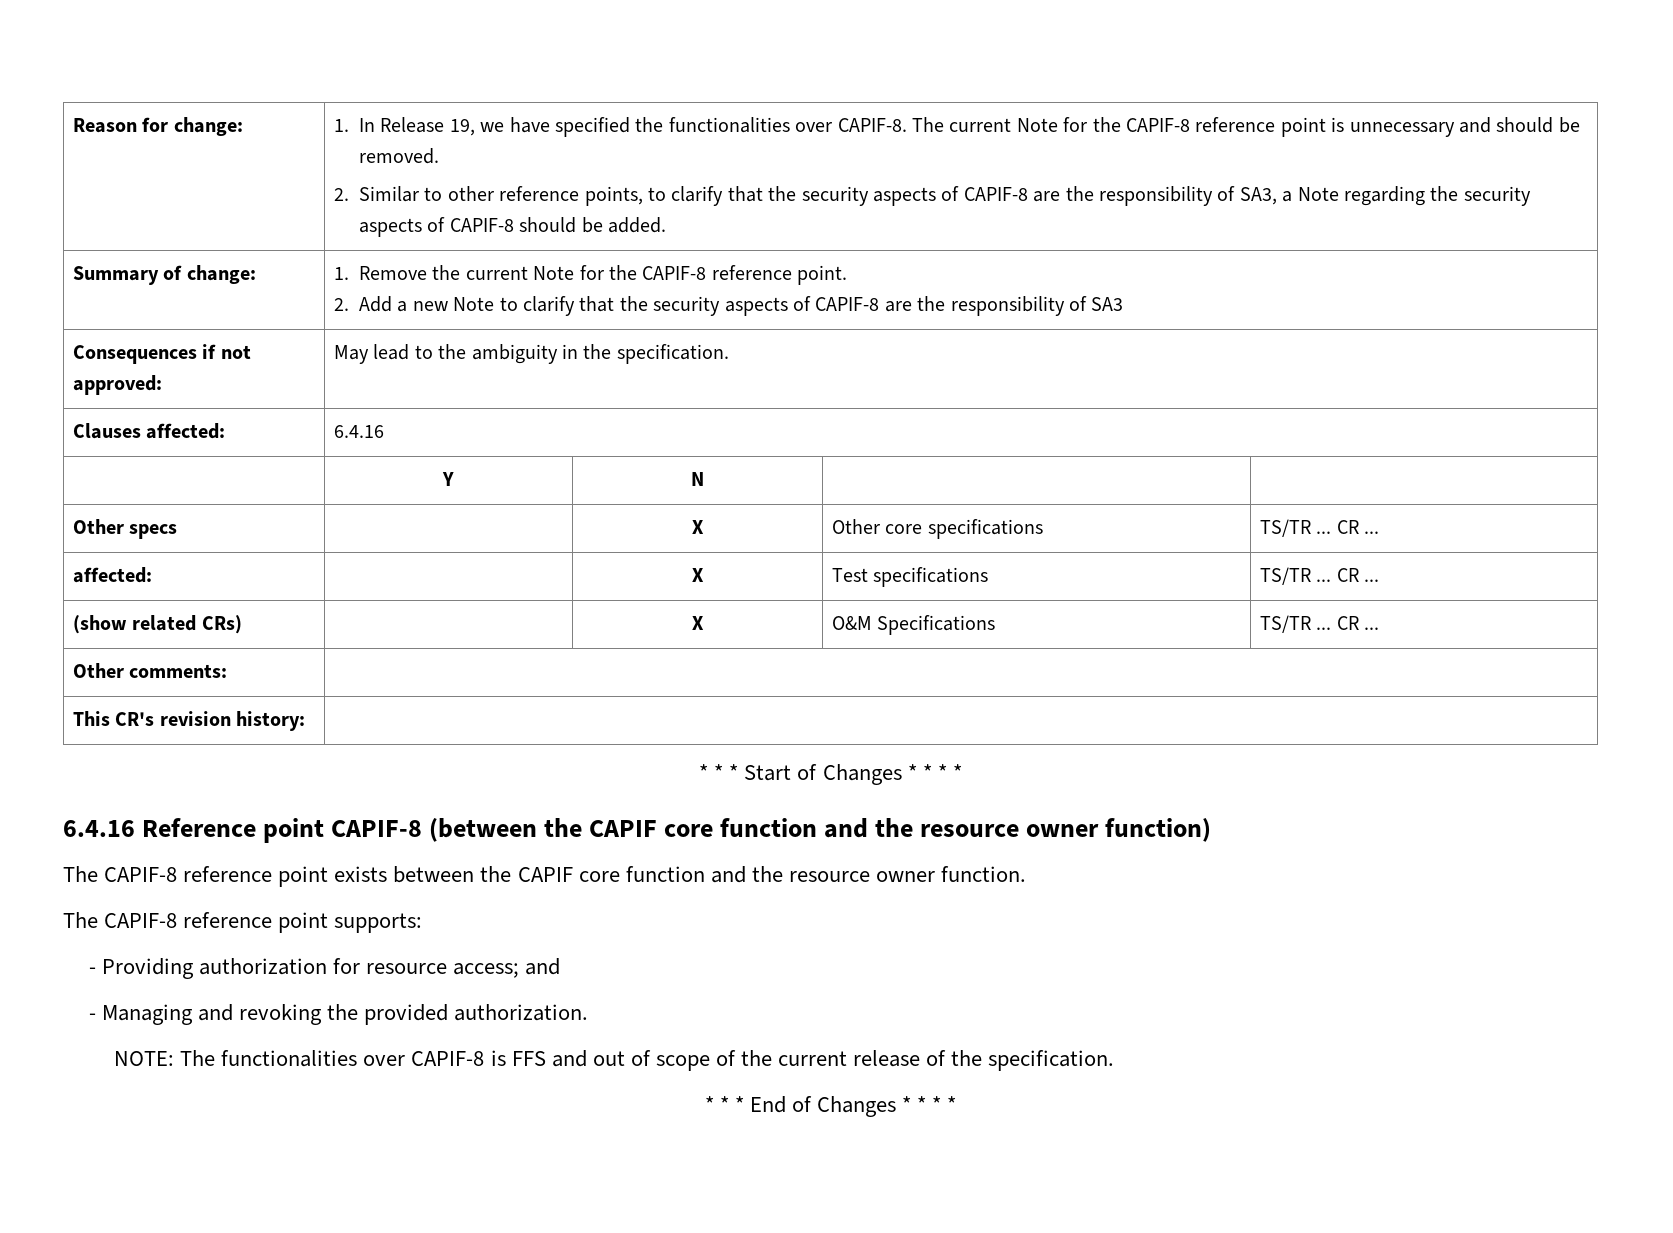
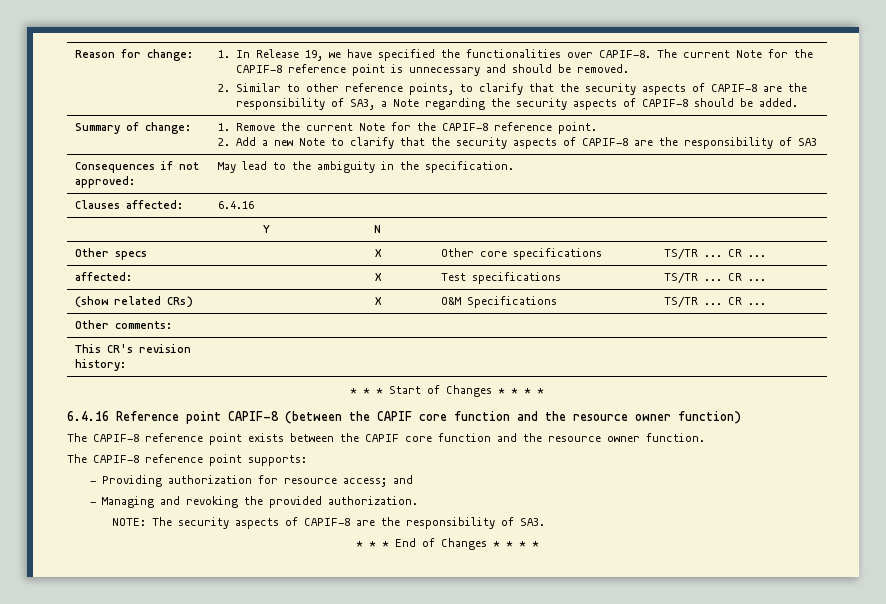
- NOTE: The functionalities over CAPIF-8 is FFS and out of scope of the current release of the specification.
+ NOTE: The security aspects of CAPIF-8 are the responsibility of SA3.

